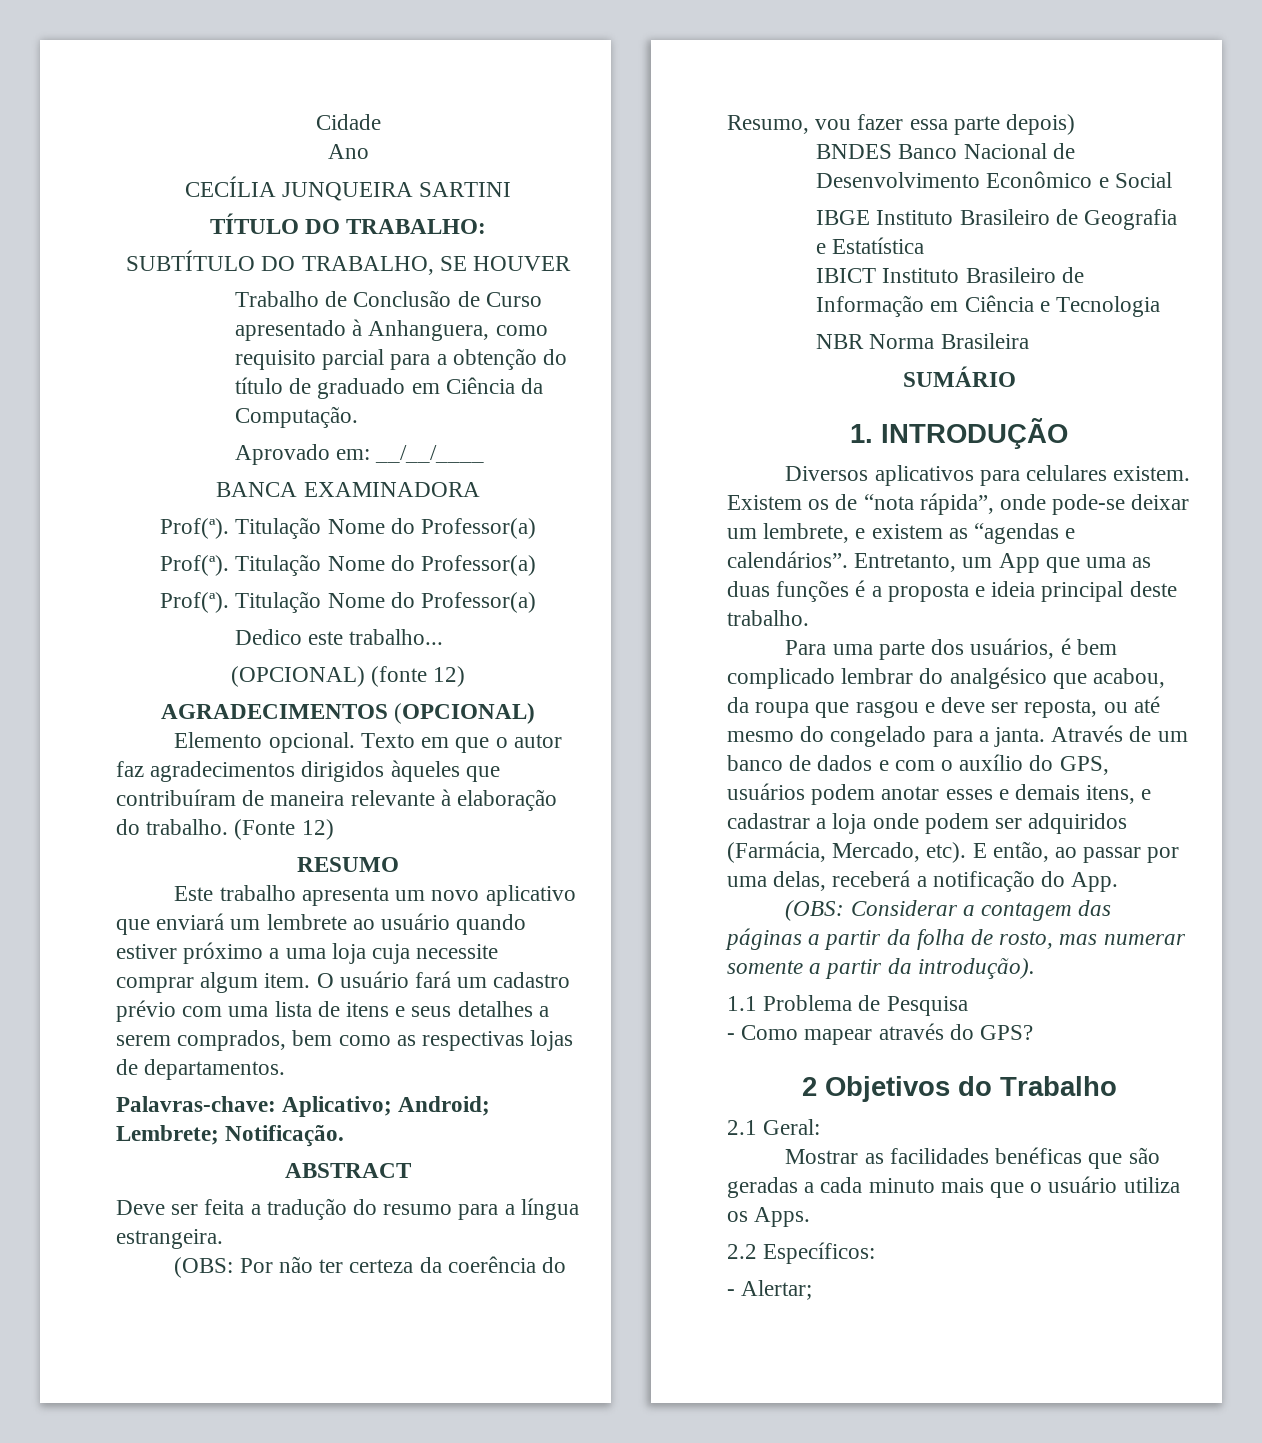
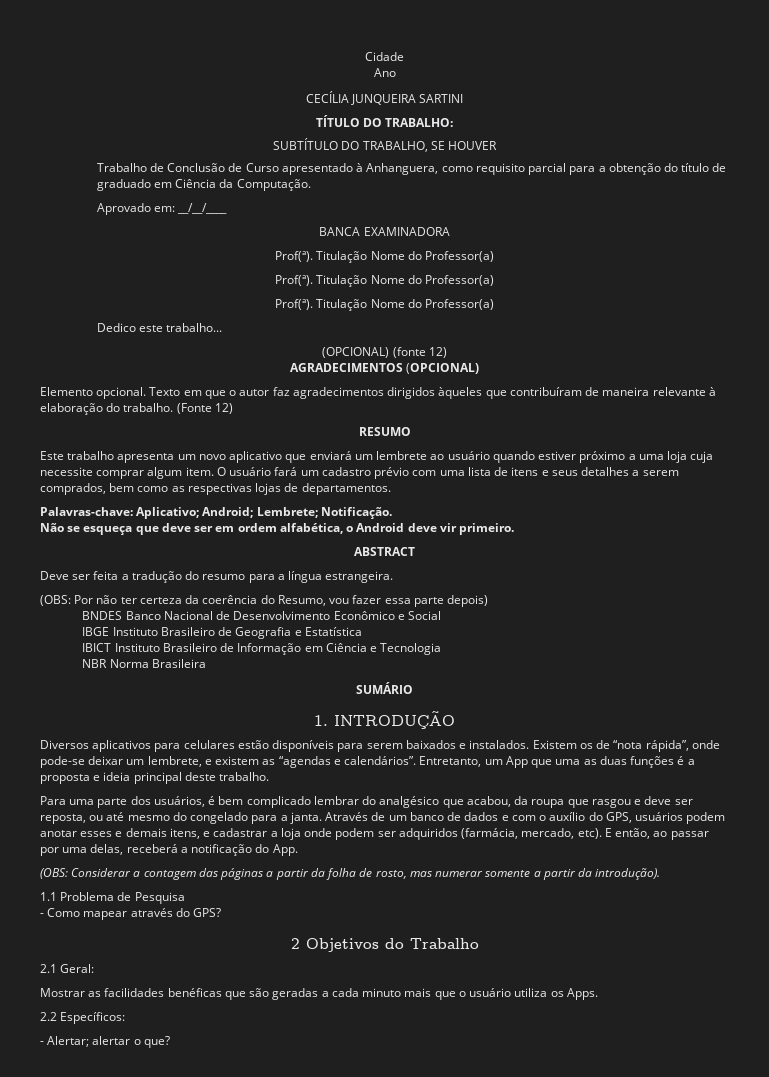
+ Não se esqueça que deve ser em ordem alfabética, o Android deve vir primeiro.
- Diversos aplicativos para celulares existem.
+ Diversos aplicativos para celulares estão disponíveis para serem baixados e instalados.
- Através de um banco de dados e com o auxílio do GPS, usuários podem anotar esses e demais itens, e cadastrar a loja onde podem ser adquiridos (Farmácia, Mercado, etc).
+ Através de um banco de dados e com o auxílio do GPS, usuários podem anotar esses e demais itens, e cadastrar a loja onde podem ser adquiridos (farmácia, mercado, etc).
- - Alertar;
+ - Alertar; alertar o que?

